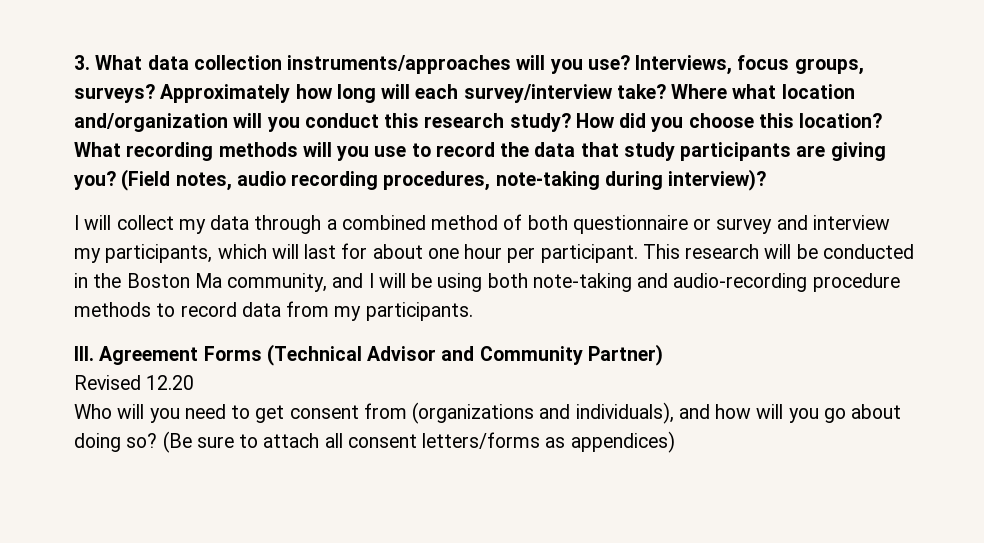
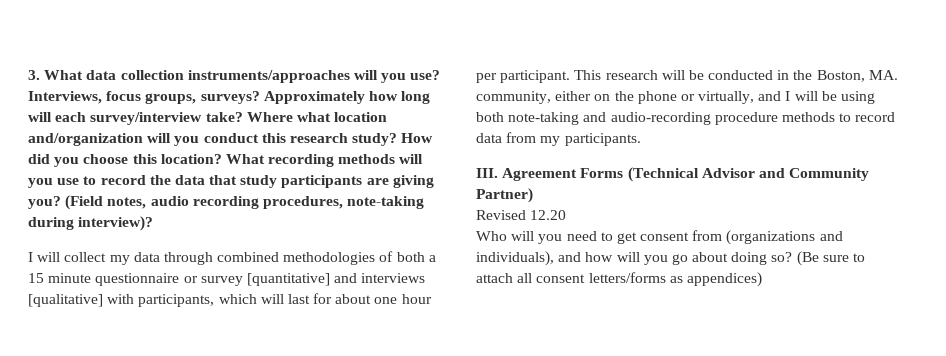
- I will collect my data through a combined method of both questionnaire or survey and interview my participants, which will last for about one hour per participant.
+ I will collect my data through combined methodologies of both a 15 minute questionnaire or survey [quantitative] and interviews [qualitative] with participants, which will last for about one hour per participant.
- This research will be conducted in the Boston Ma community, and I will be using both note-taking and audio-recording procedure methods to record data from my participants.
+ This research will be conducted in the Boston, MA. community, either on the phone or virtually, and I will be using both note-taking and audio-recording procedure methods to record data from my participants.

